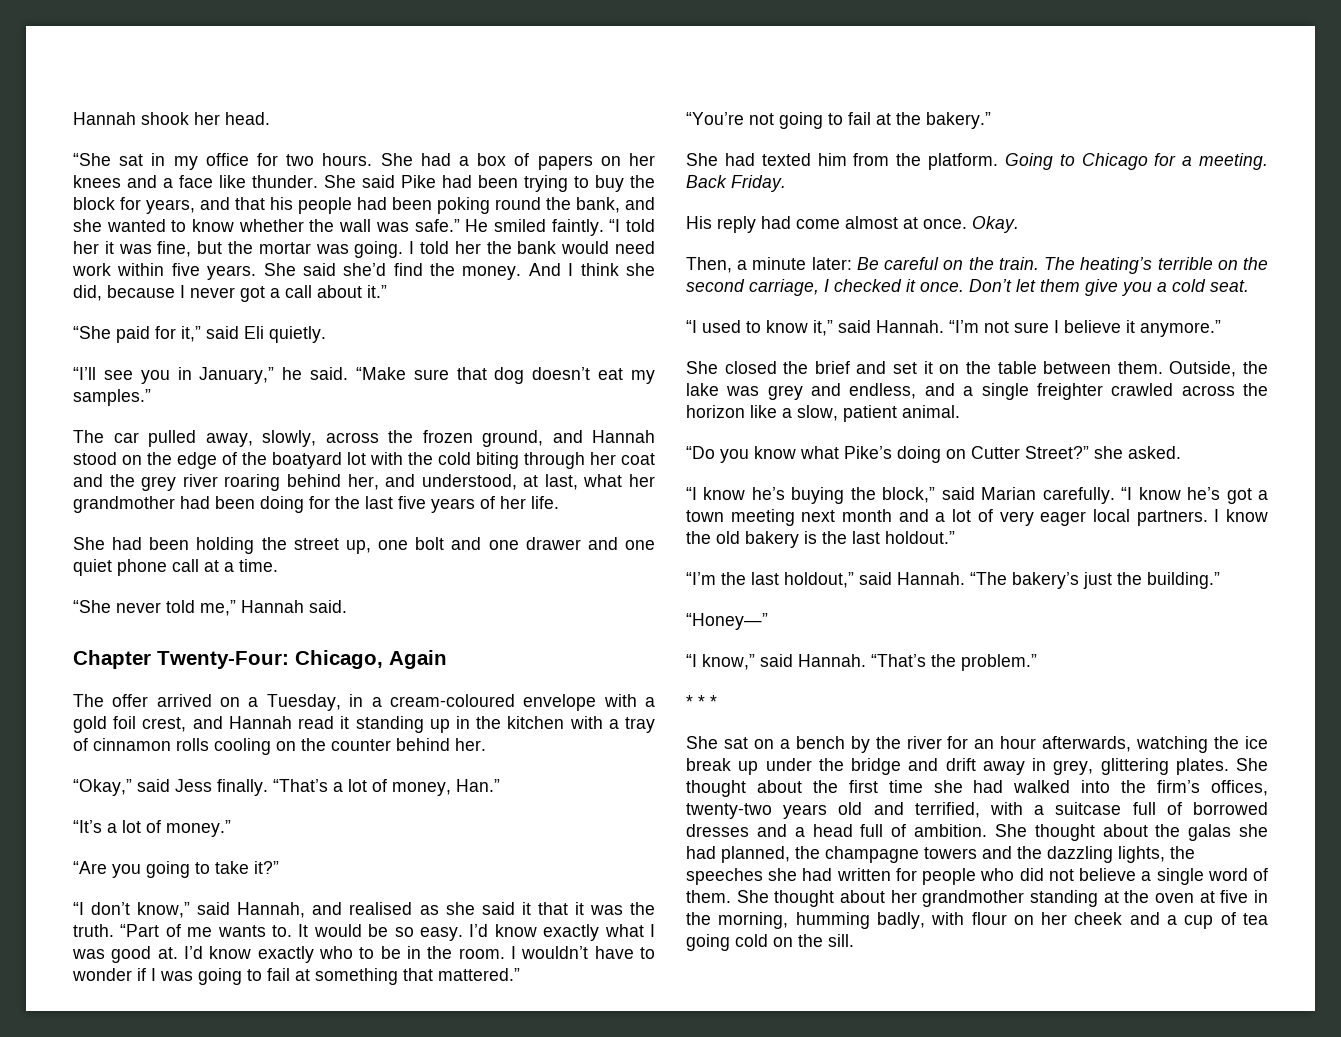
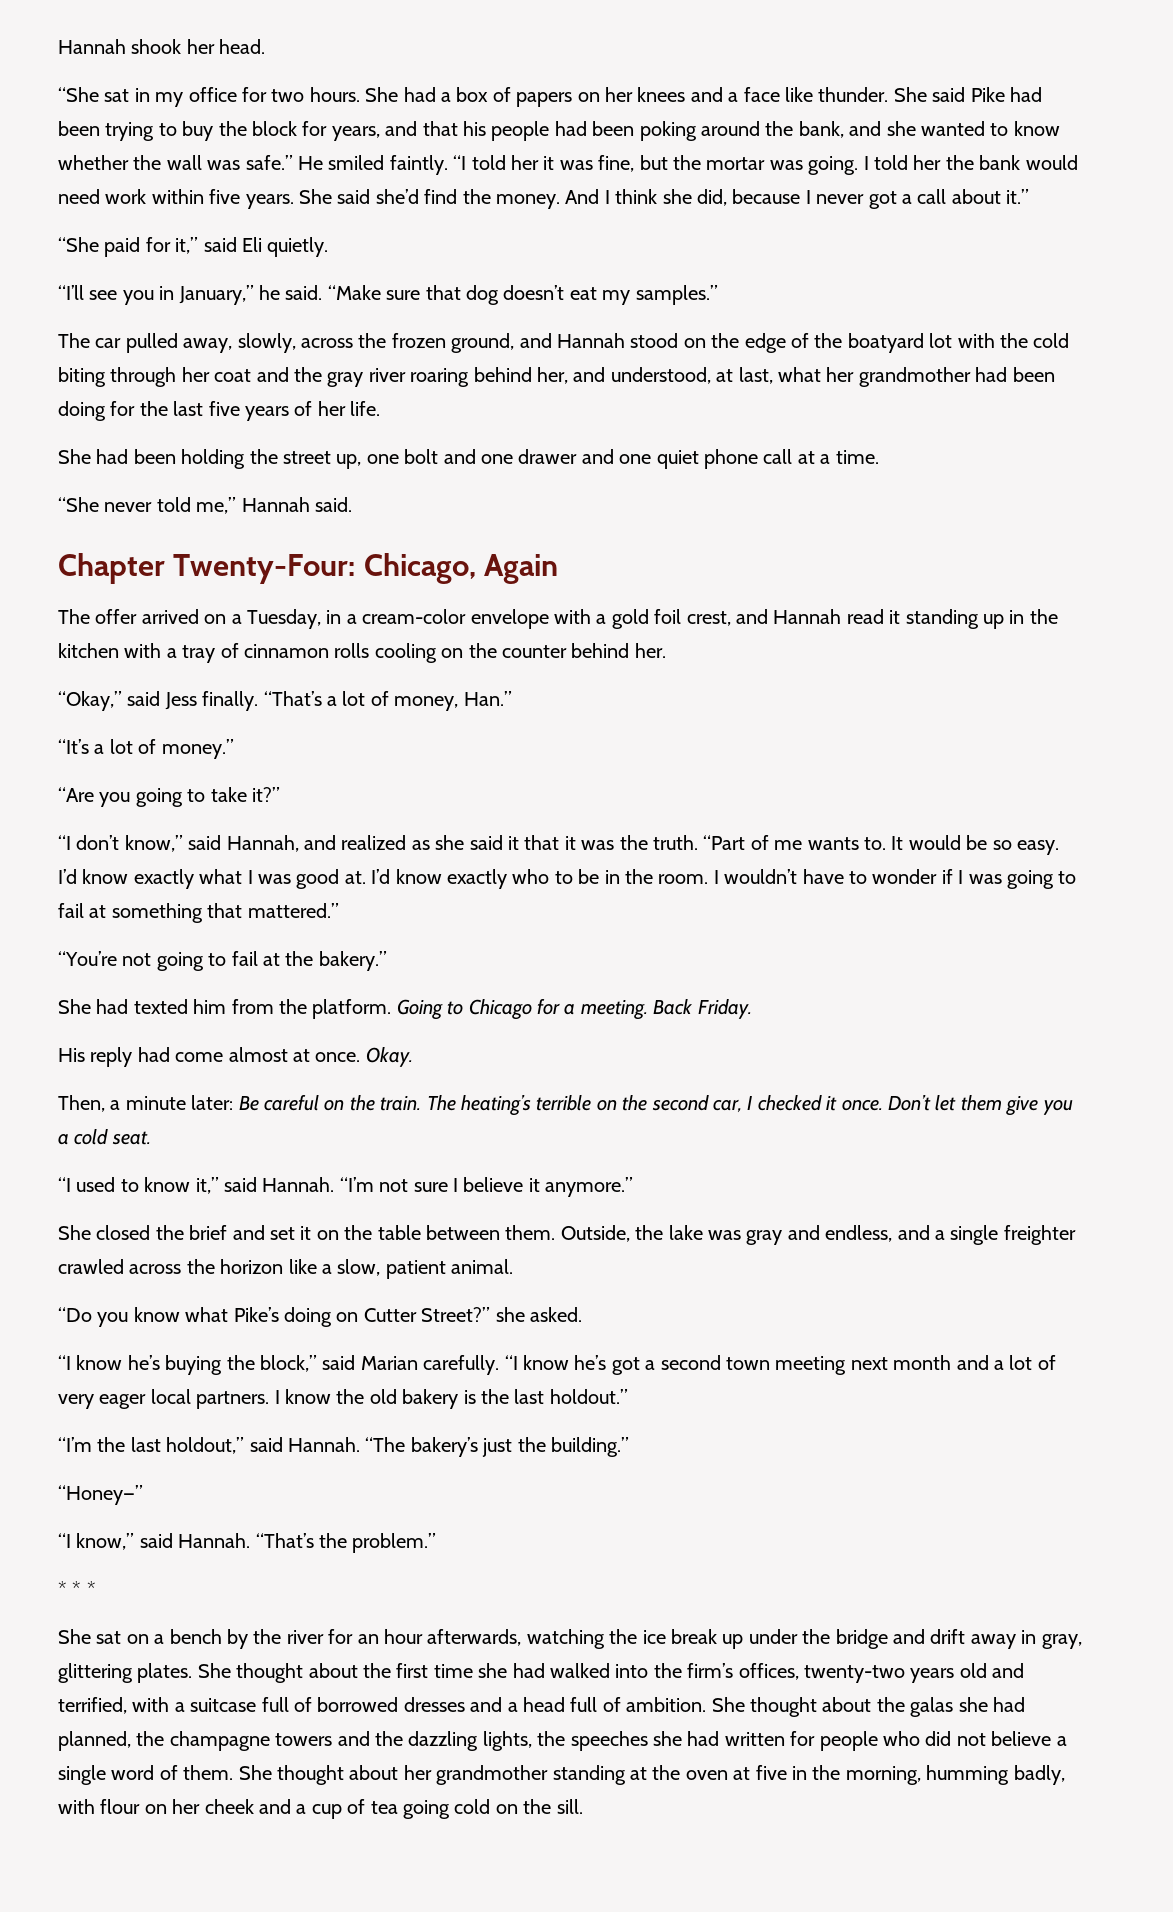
- She said Pike had been trying to buy the block for years, and that his people had been poking round the bank, and she wanted to know whether the wall was safe.”
+ She said Pike had been trying to buy the block for years, and that his people had been poking around the bank, and she wanted to know whether the wall was safe.”
- The car pulled away, slowly, across the frozen ground, and Hannah stood on the edge of the boatyard lot with the cold biting through her coat and the grey river roaring behind her, and understood, at last, what her grandmother had been doing for the last five years of her life.
+ The car pulled away, slowly, across the frozen ground, and Hannah stood on the edge of the boatyard lot with the cold biting through her coat and the gray river roaring behind her, and understood, at last, what her grandmother had been doing for the last five years of her life.
- The offer arrived on a Tuesday, in a cream-coloured envelope with a gold foil crest, and Hannah read it standing up in the kitchen with a tray of cinnamon rolls cooling on the counter behind her.
+ The offer arrived on a Tuesday, in a cream-color envelope with a gold foil crest, and Hannah read it standing up in the kitchen with a tray of cinnamon rolls cooling on the counter behind her.
- “I don’t know,” said Hannah, and realised as she said it that it was the truth.
+ “I don’t know,” said Hannah, and realized as she said it that it was the truth.
- The heating’s terrible on the second carriage, I checked it once.
+ The heating’s terrible on the second car, I checked it once.
- Outside, the lake was grey and endless, and a single freighter crawled across the horizon like a slow, patient animal.
+ Outside, the lake was gray and endless, and a single freighter crawled across the horizon like a slow, patient animal.
- “I know he’s got a town meeting next month and a lot of very eager local partners.
+ “I know he’s got a second town meeting next month and a lot of very eager local partners.
- She sat on a bench by the river for an hour afterwards, watching the ice break up under the bridge and drift away in grey, glittering plates.
+ She sat on a bench by the river for an hour afterwards, watching the ice break up under the bridge and drift away in gray, glittering plates.

